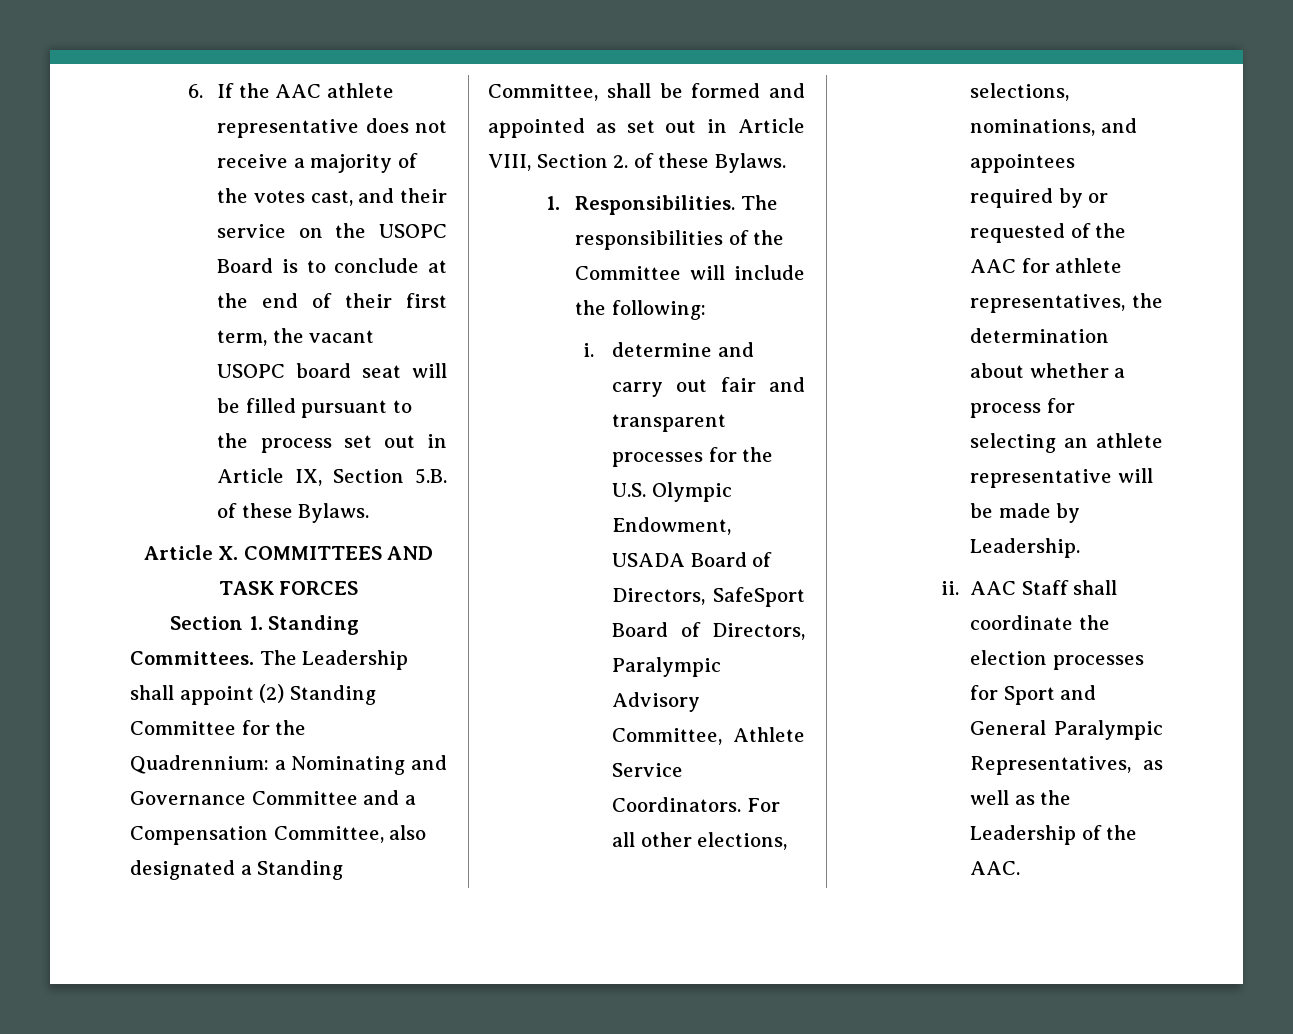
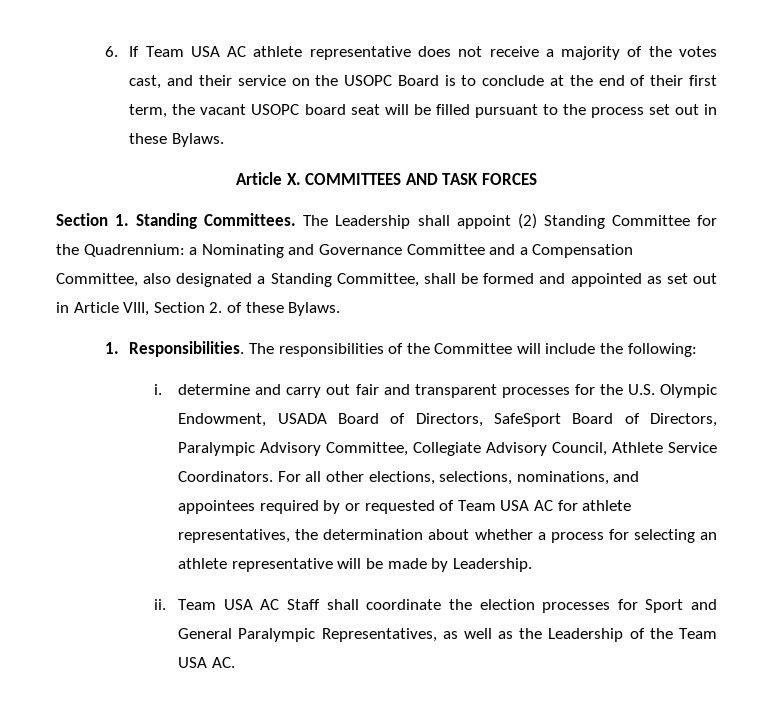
- 6. If the AAC athlete representative does not receive a majority of the votes cast, and their service on the USOPC Board is to conclude at the end of their first term, the vacant USOPC board seat will be filled pursuant to the process set out in Article IX, Section 5.B. of these Bylaws.
+ 6. If Team USA AC athlete representative does not receive a majority of the votes cast, and their service on the USOPC Board is to conclude at the end of their first term, the vacant USOPC board seat will be filled pursuant to the process set out in these Bylaws.
- i. determine and carry out fair and transparent processes for the U.S. Olympic Endowment, USADA Board of Directors, SafeSport Board of Directors, Paralympic Advisory Committee, Athlete Service Coordinators.
+ i. determine and carry out fair and transparent processes for the U.S. Olympic Endowment, USADA Board of Directors, SafeSport Board of Directors, Paralympic Advisory Committee, Collegiate Advisory Council, Athlete Service Coordinators.
- For all other elections, selections, nominations, and appointees required by or requested of the AAC for athlete representatives, the determination about whether a process for selecting an athlete representative will be made by Leadership.
+ For all other elections, selections, nominations, and appointees required by or requested of Team USA AC for athlete representatives, the determination about whether a process for selecting an athlete representative will be made by Leadership.
- AAC Staff shall coordinate the election processes for Sport and General Paralympic Representatives, as well as the Leadership of the AAC.
+ Team USA AC Staff shall coordinate the election processes for Sport and General Paralympic Representatives, as well as the Leadership of the Team USA AC.

